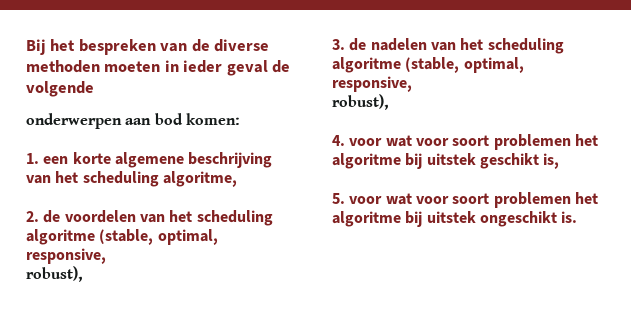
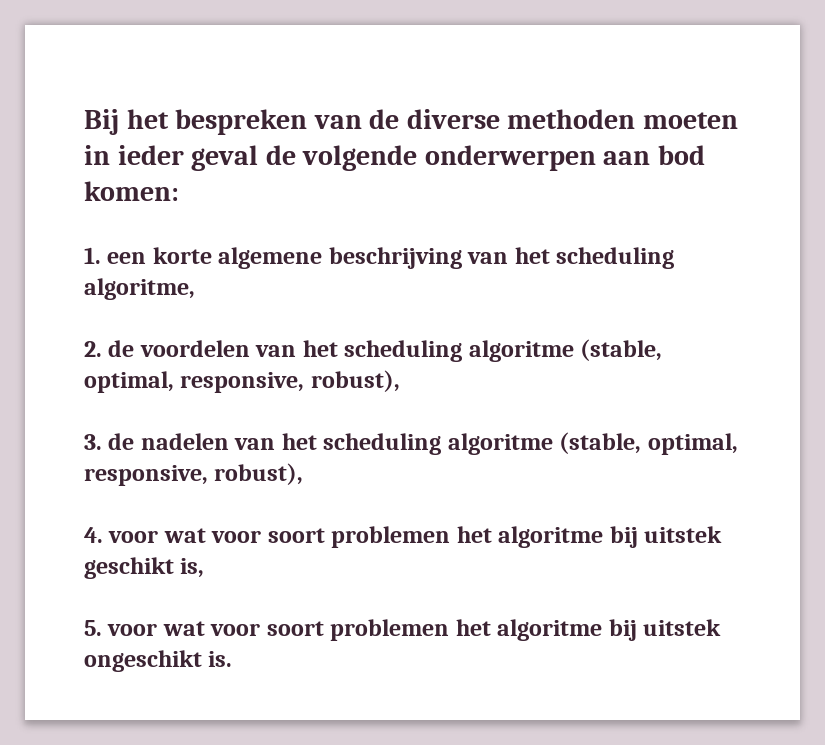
- Bij het bespreken van de diverse methoden moeten in ieder geval de volgende
- onderwerpen aan bod komen:
+ Bij het bespreken van de diverse methoden moeten in ieder geval de volgende onderwerpen aan bod komen:
- 2. de voordelen van het scheduling algoritme (stable, optimal, responsive,
- robust),
+ 2. de voordelen van het scheduling algoritme (stable, optimal, responsive, robust),
- 3. de nadelen van het scheduling algoritme (stable, optimal, responsive,
- robust),
+ 3. de nadelen van het scheduling algoritme (stable, optimal, responsive, robust),

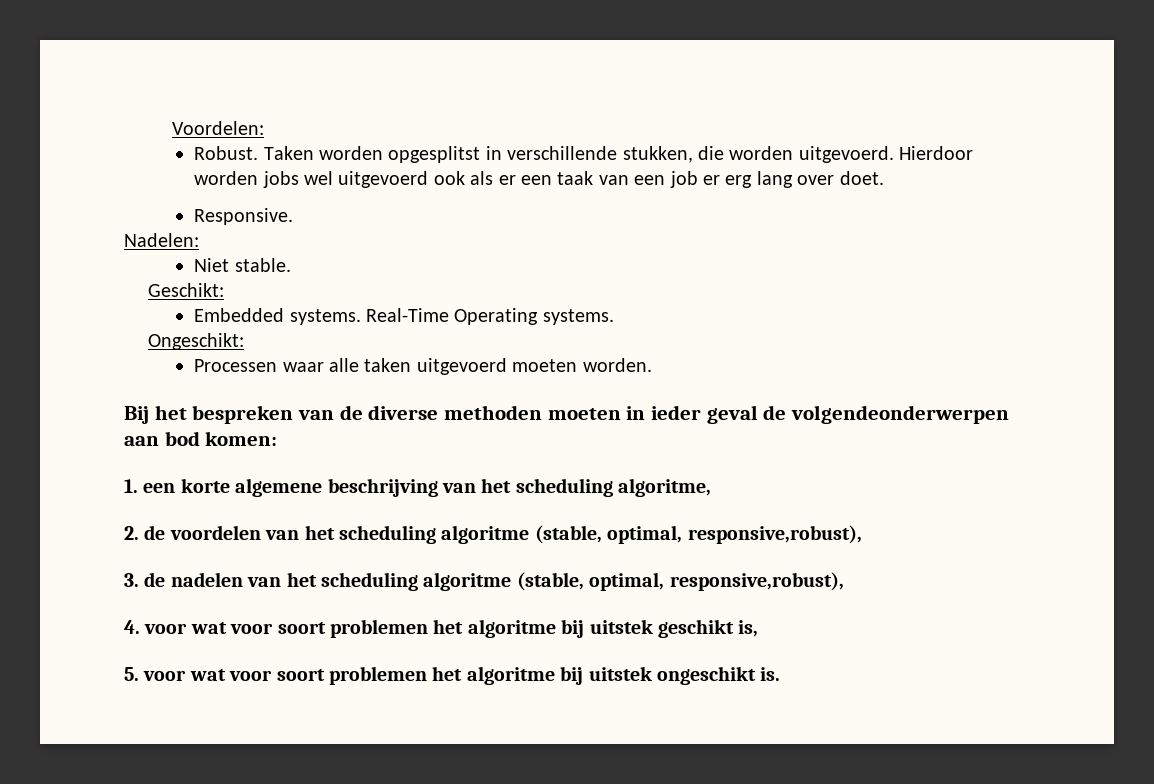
+ Voordelen:
+ Robust. Taken worden opgesplitst in verschillende stukken, die worden uitgevoerd. Hierdoor worden jobs wel uitgevoerd ook als er een taak van een job er erg lang over doet.
+ Responsive.
+ Nadelen:
+ Niet stable.
+ Geschikt:
+ Embedded systems. Real-Time Operating systems.
+ Ongeschikt:
+ Processen waar alle taken uitgevoerd moeten worden.
- Bij het bespreken van de diverse methoden moeten in ieder geval de volgende onderwerpen aan bod komen:
+ Bij het bespreken van de diverse methoden moeten in ieder geval de volgendeonderwerpen aan bod komen:
- 2. de voordelen van het scheduling algoritme (stable, optimal, responsive, robust),
+ 2. de voordelen van het scheduling algoritme (stable, optimal, responsive,robust),
- 3. de nadelen van het scheduling algoritme (stable, optimal, responsive, robust),
+ 3. de nadelen van het scheduling algoritme (stable, optimal, responsive,robust),

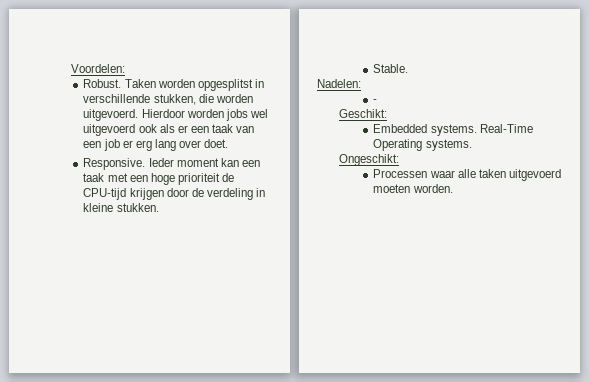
+ Ieder moment kan een taak met een hoge prioriteit de CPU-tijd krijgen door de verdeling in kleine stukken.
+ Stable.
- Niet stable.
+ -
- Bij het bespreken van de diverse methoden moeten in ieder geval de volgendeonderwerpen aan bod komen:
- 1. een korte algemene beschrijving van het scheduling algoritme,
- 2. de voordelen van het scheduling algoritme (stable, optimal, responsive,robust),
- 3. de nadelen van het scheduling algoritme (stable, optimal, responsive,robust),
- 4. voor wat voor soort problemen het algoritme bij uitstek geschikt is,
- 5. voor wat voor soort problemen het algoritme bij uitstek ongeschikt is.

